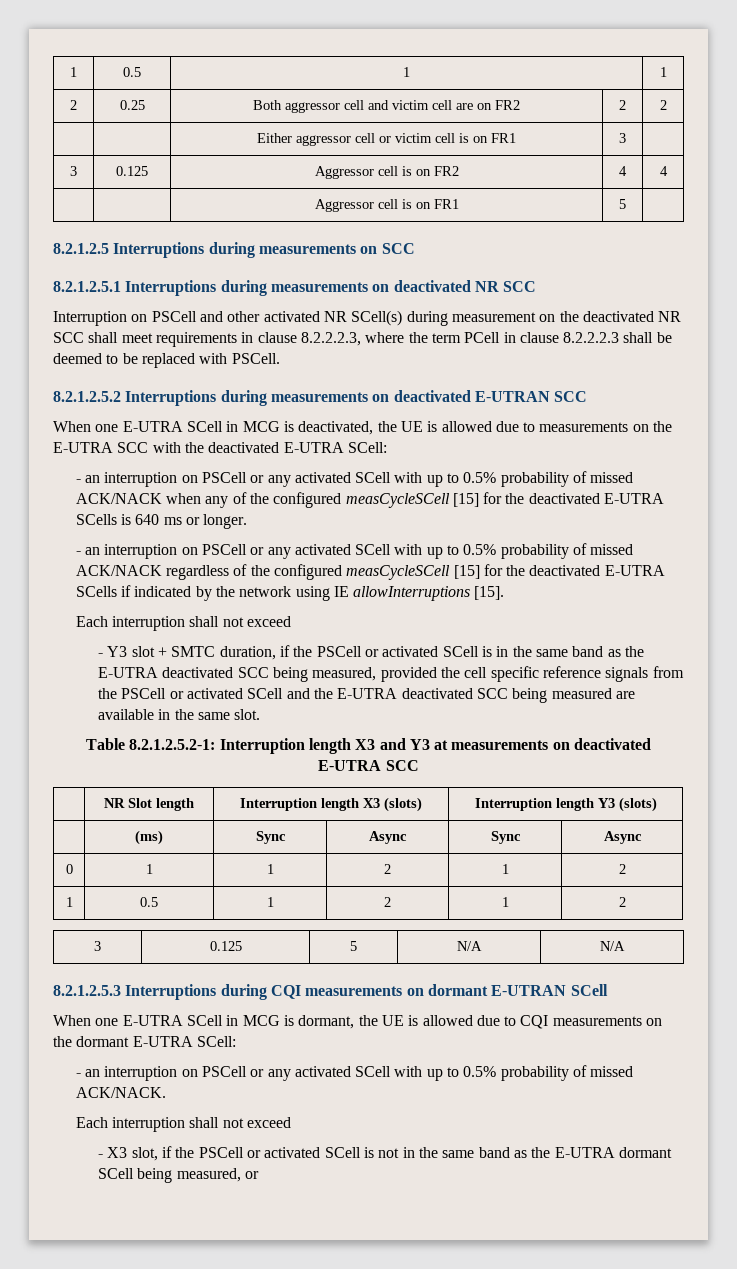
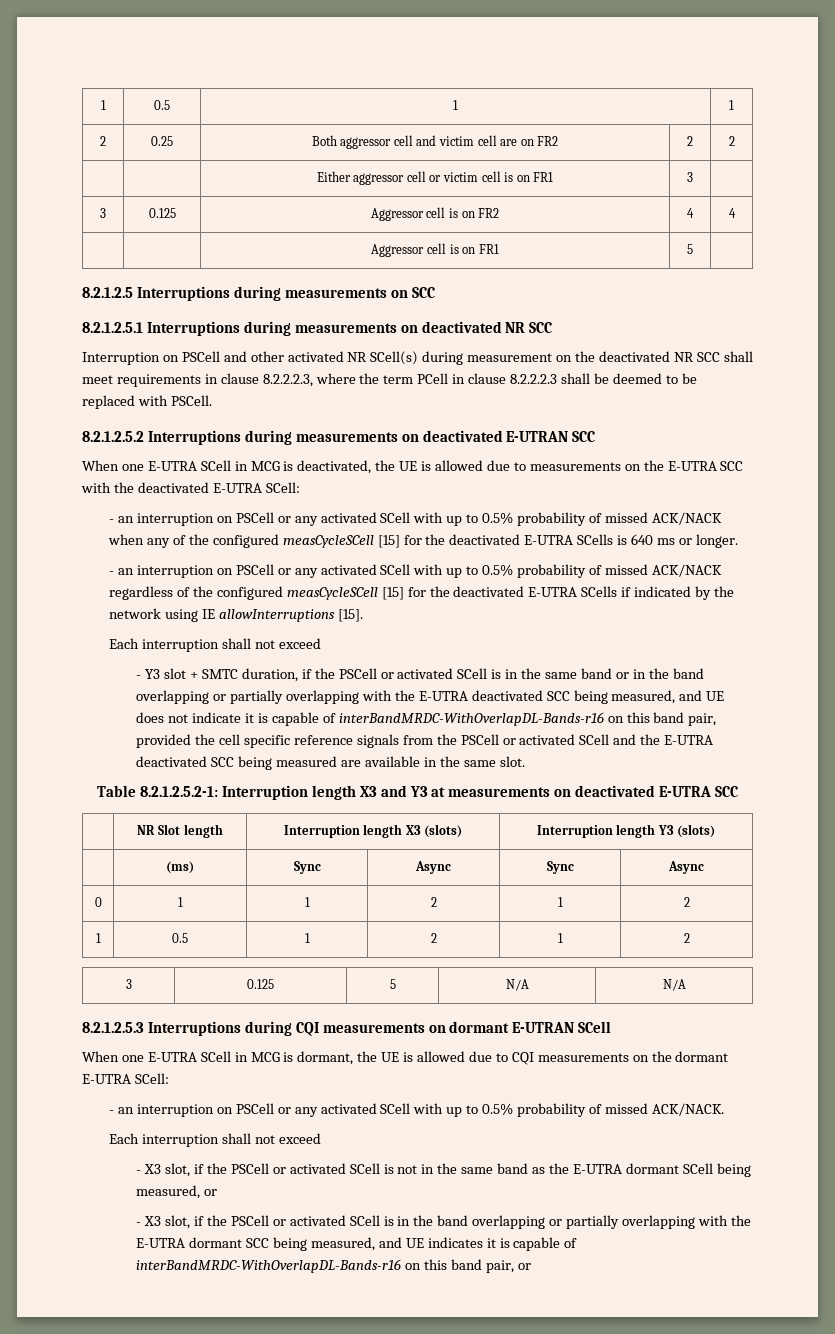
- - Y3 slot + SMTC duration, if the PSCell or activated SCell is in the same band as the E-UTRA deactivated SCC being measured, provided the cell specific reference signals from the PSCell or activated SCell and the E-UTRA deactivated SCC being measured are available in the same slot.
+ - Y3 slot + SMTC duration, if the PSCell or activated SCell is in the same band or in the band overlapping or partially overlapping with the E-UTRA deactivated SCC being measured, and UE does not indicate it is capable of interBandMRDC-WithOverlapDL-Bands-r16 on this band pair, provided the cell specific reference signals from the PSCell or activated SCell and the E-UTRA deactivated SCC being measured are available in the same slot.
+ - X3 slot, if the PSCell or activated SCell is in the band overlapping or partially overlapping with the E-UTRA dormant SCC being measured, and UE indicates it is capable of interBandMRDC-WithOverlapDL-Bands-r16 on this band pair, or

